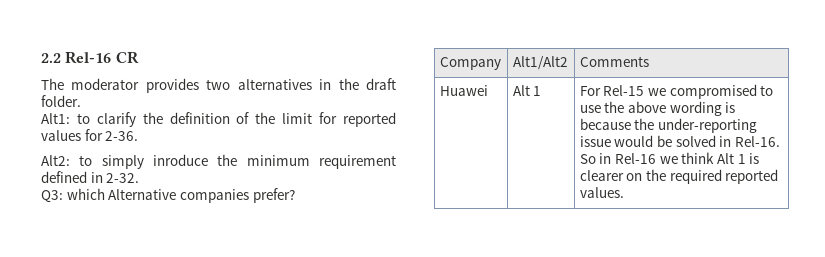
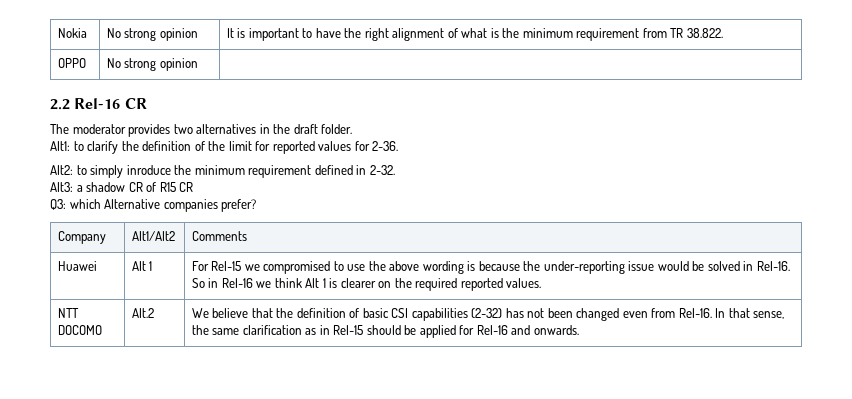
+ Nokia | No strong opinion | It is important to have the right alignment of what is the minimum requirement from TR 38.822.
+ OPPO | No strong opinion |
+ Alt3: a shadow CR of R15 CR
+ NTT DOCOMO | Alt.2 | We believe that the definition of basic CSI capabilities (2-32) has not been changed even from Rel-16. In that sense, the same clarification as in Rel-15 should be applied for Rel-16 and onwards.

